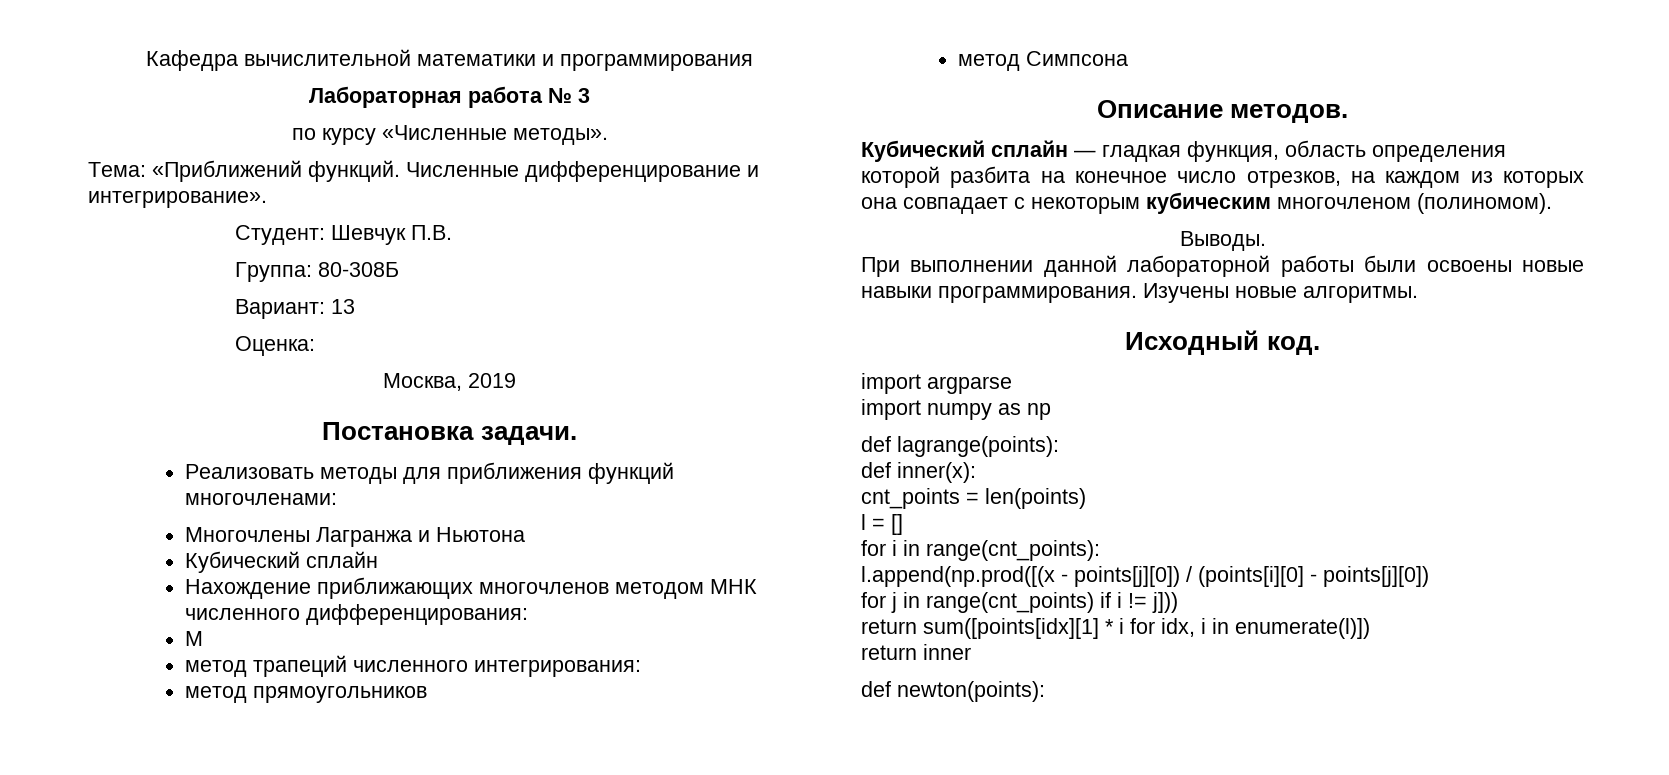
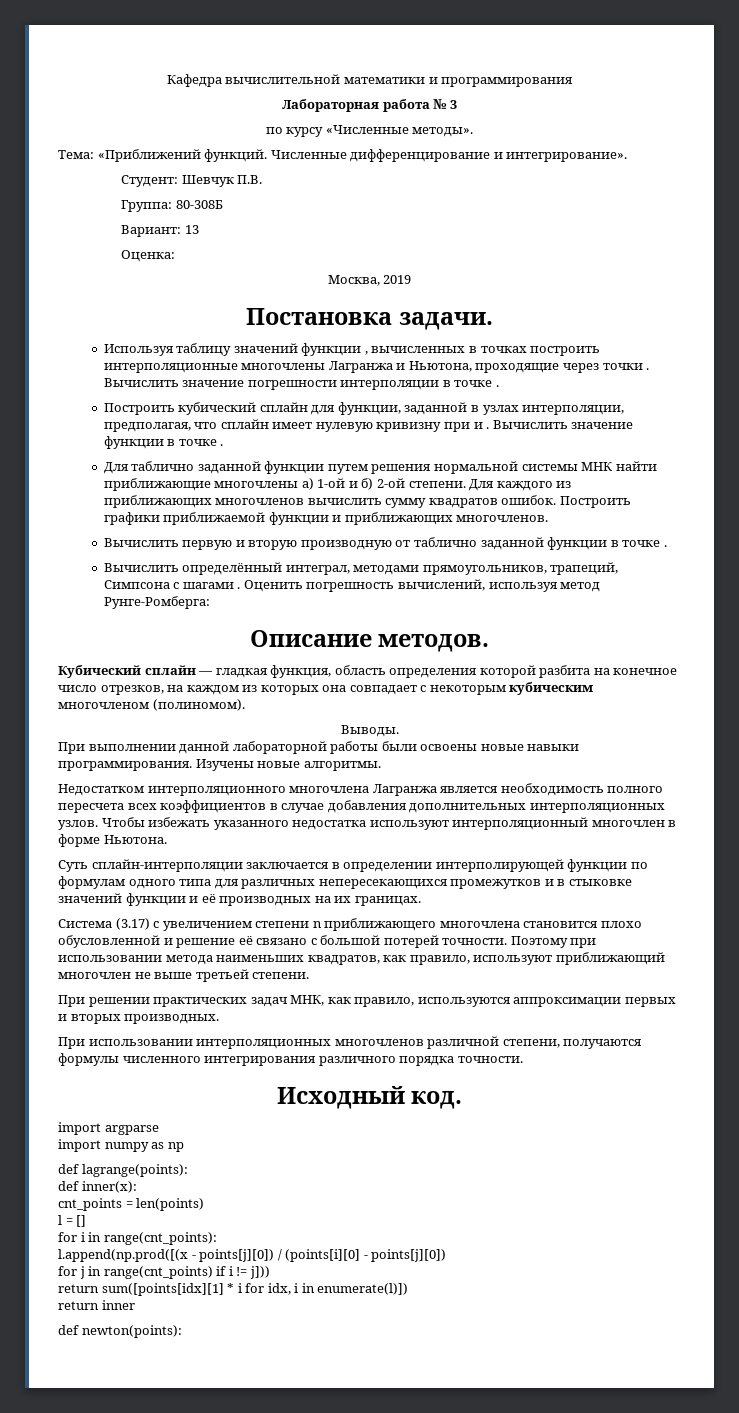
- Реализовать методы для приближения функций многочленами:
- Многочлены Лагранжа и Ньютона
- Кубический сплайн
- Нахождение приближающих многочленов методом МНК численного дифференцирования:
- М
- метод трапеций численного интегрирования:
- метод прямоугольников
- метод Симпсона
+ Используя таблицу значений функции , вычисленных в точках построить интерполяционные многочлены Лагранжа и Ньютона, проходящие через точки . Вычислить значение погрешности интерполяции в точке .
+ Построить кубический сплайн для функции, заданной в узлах интерполяции, предполагая, что сплайн имеет нулевую кривизну при и . Вычислить значение функции в точке .
+ Для таблично заданной функции путем решения нормальной системы МНК найти приближающие многочлены a) 1-ой и б) 2-ой степени. Для каждого из приближающих многочленов вычислить сумму квадратов ошибок. Построить графики приближаемой функции и приближающих многочленов.
+ Вычислить первую и вторую производную от таблично заданной функции в точке .
+ Вычислить определённый интеграл, методами прямоугольников, трапеций, Симпсона с шагами . Оценить погрешность вычислений, используя метод Рунге-Ромберга:
+ Недостатком интерполяционного многочлена Лагранжа является необходимость полного пересчета всех коэффициентов в случае добавления дополнительных интерполяционных узлов. Чтобы избежать указанного недостатка используют интерполяционный многочлен в форме Ньютона.
+ Суть сплайн-интерполяции заключается в определении интерполирующей функции по формулам одного типа для различных непересекающихся промежутков и в стыковке значений функции и её производных на их границах.
+ Система (3.17) с увеличением степени n приближающего многочлена становится плохо обусловленной и решение её связано с большой потерей точности. Поэтому при использовании метода наименьших квадратов, как правило, используют приближающий многочлен не выше третьей степени.
+ При решении практических задач МНК, как правило, используются аппроксимации первых и вторых производных.
+ При использовании интерполяционных многочленов различной степени, получаются формулы численного интегрирования различного порядка точности.

